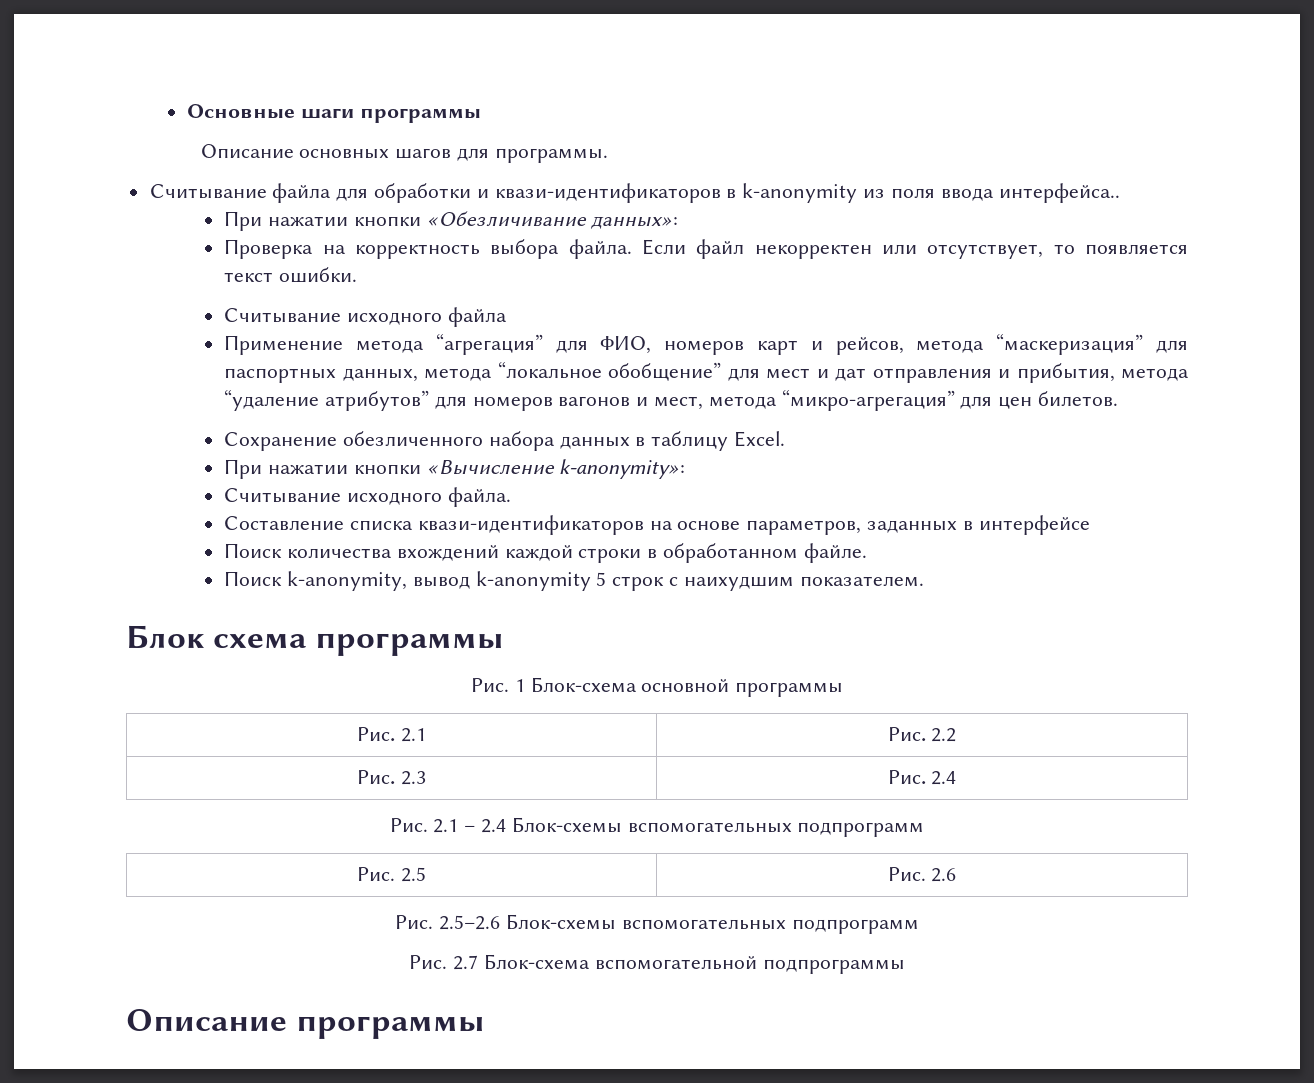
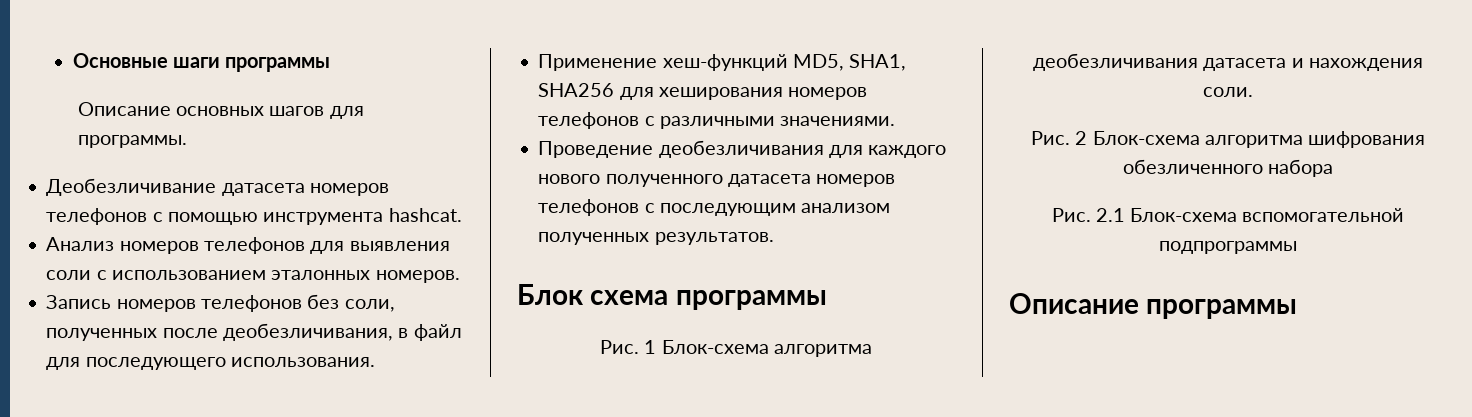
- Считывание файла для обработки и квази-идентификаторов в k-anonymity из поля ввода интерфейса..
- При нажатии кнопки «Обезличивание данных»:
- Проверка на корректность выбора файла. Если файл некорректен или отсутствует, то появляется текст ошибки.
- Считывание исходного файла
- Применение метода “агрегация” для ФИО, номеров карт и рейсов, метода “маскеризация” для паспортных данных, метода “локальное обобщение” для мест и дат отправления и прибытия, метода “удаление атрибутов” для номеров вагонов и мест, метода “микро-агрегация” для цен билетов.
- Сохранение обезличенного набора данных в таблицу Excel.
- При нажатии кнопки «Вычисление k-anonymity»:
- Считывание исходного файла.
- Составление списка квази-идентификаторов на основе параметров, заданных в интерфейсе
- Поиск количества вхождений каждой строки в обработанном файле.
- Поиск k-anonymity, вывод k-anonymity 5 строк с наихудшим показателем.
+ Деобезличивание датасета номеров телефонов с помощью инструмента hashcat.
+ Анализ номеров телефонов для выявления соли с использованием эталонных номеров.
+ Запись номеров телефонов без соли, полученных после деобезличивания, в файл для последующего использования.
+ Применение хеш-функций MD5, SHA1, SHA256 для хеширования номеров телефонов с различными значениями.
+ Проведение деобезличивания для каждого нового полученного датасета номеров телефонов с последующим анализом полученных результатов.
- Рис. 1 Блок-схема основной программы
- Рис. 2.1 | Рис. 2.2
- Рис. 2.3 | Рис. 2.4
- Рис. 2.1 – 2.4 Блок-схемы вспомогательных подпрограмм
- Рис. 2.5 | Рис. 2.6
- Рис. 2.5–2.6 Блок-схемы вспомогательных подпрограмм
- Рис. 2.7 Блок-схема вспомогательной подпрограммы
+ Рис. 1 Блок-схема алгоритма деобезличивания датасета и нахождения соли.
+ Рис. 2 Блок-схема алгоритма шифрования обезличенного набора
+ Рис. 2.1 Блок-схема вспомогательной подпрограммы

